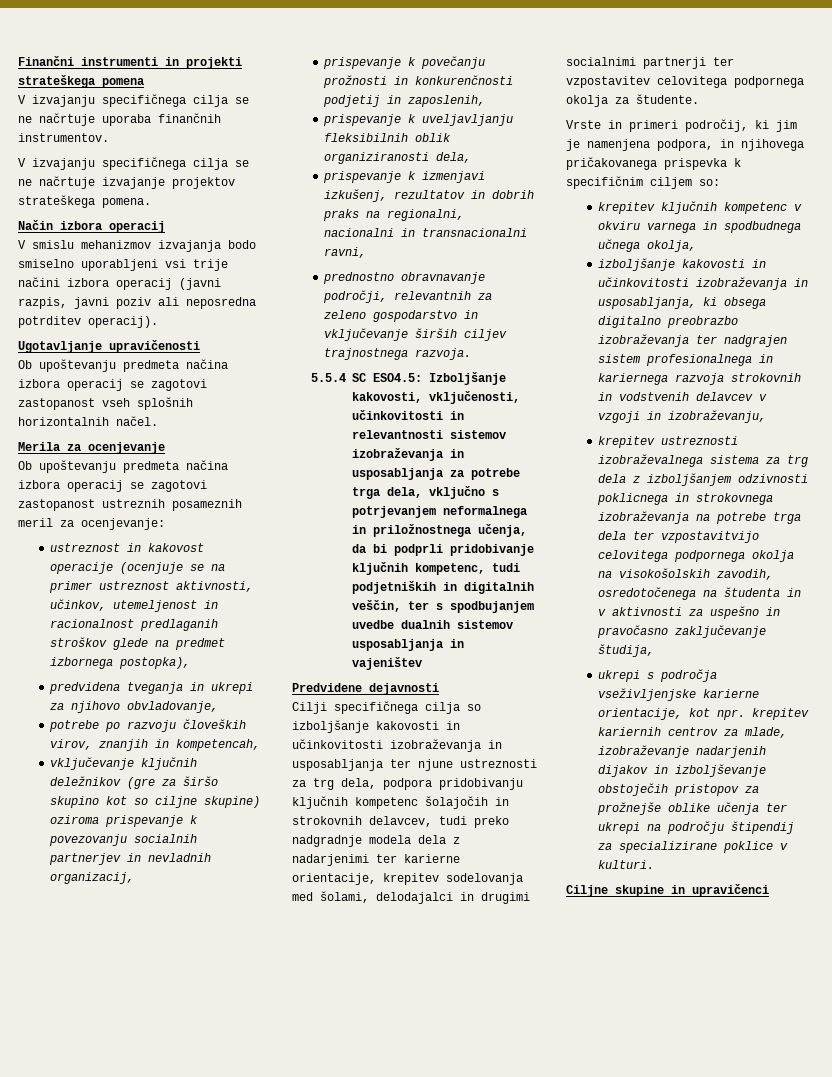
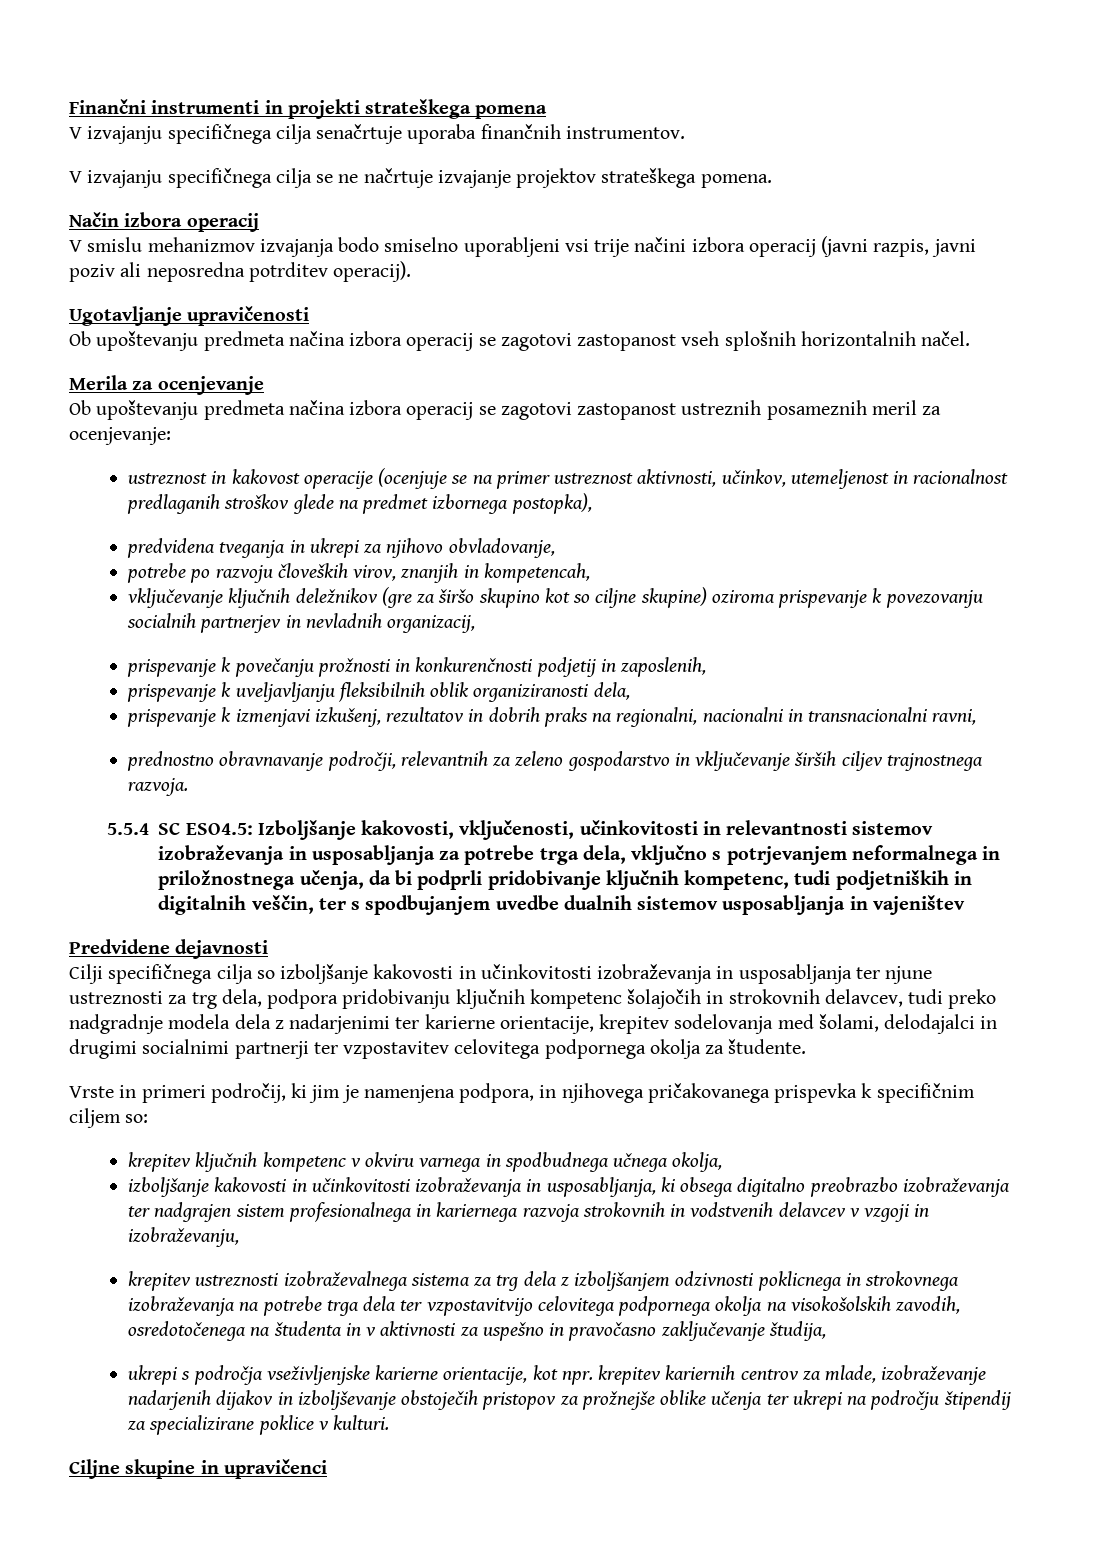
- V izvajanju specifičnega cilja se ne načrtuje uporaba finančnih instrumentov.
+ V izvajanju specifičnega cilja senačrtuje uporaba finančnih instrumentov.

